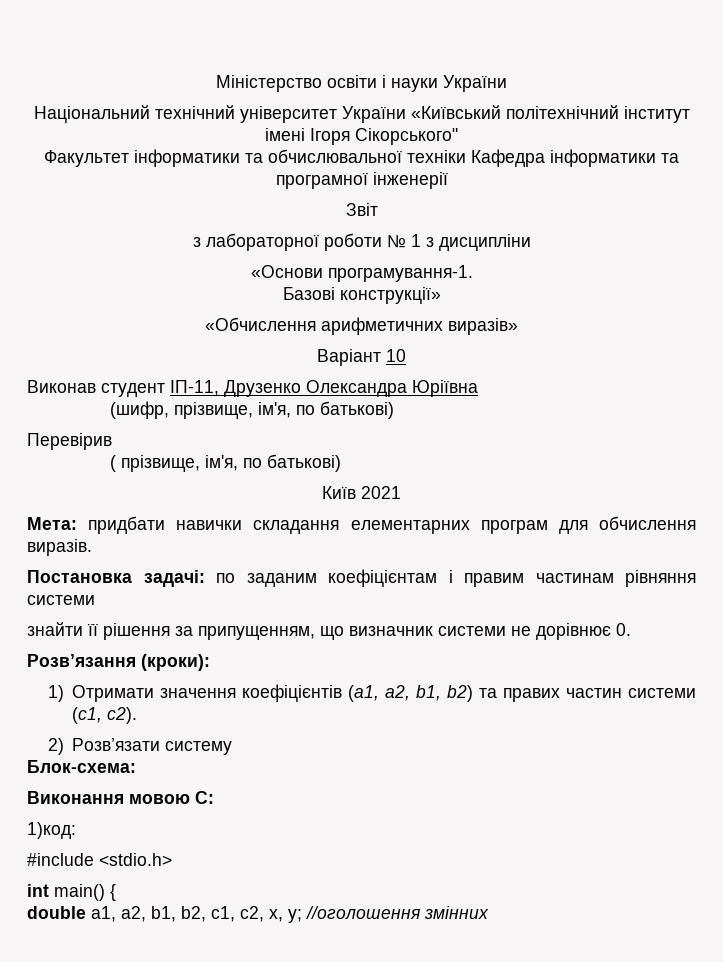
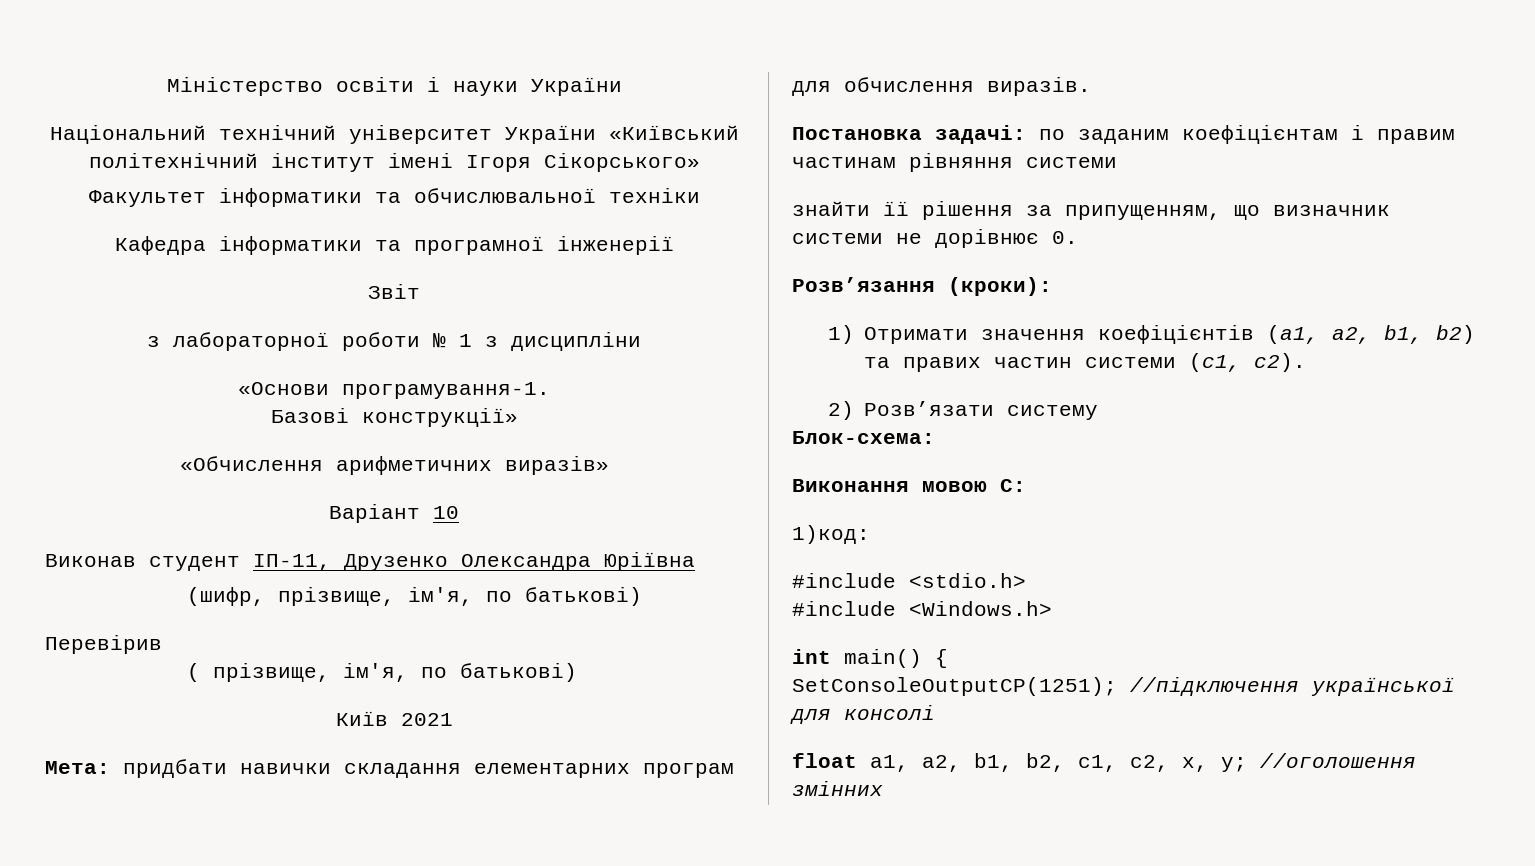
- Національний технічний університет України «Київський політехнічний інститут імені Ігоря Сікорського"
+ Національний технічний університет України «Київський політехнічний інститут імені Ігоря Сікорського»
- Факультет інформатики та обчислювальної техніки Кафедра інформатики та програмної інженерії
+ Факультет інформатики та обчислювальної техніки
+ Кафедра інформатики та програмної інженерії
+ #include <Windows.h>
- double a1, a2, b1, b2, c1, c2, x, y; //оголошення змінних
+ SetConsoleOutputCP(1251); //підключення української для консолі
+ float a1, a2, b1, b2, c1, c2, x, y; //оголошення змінних

